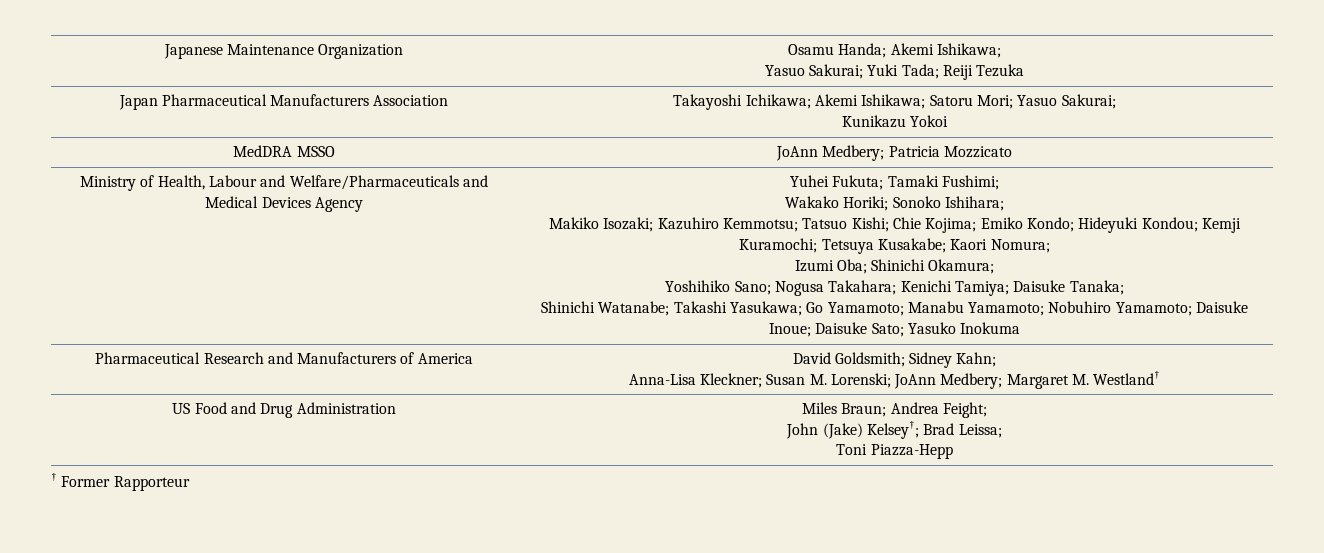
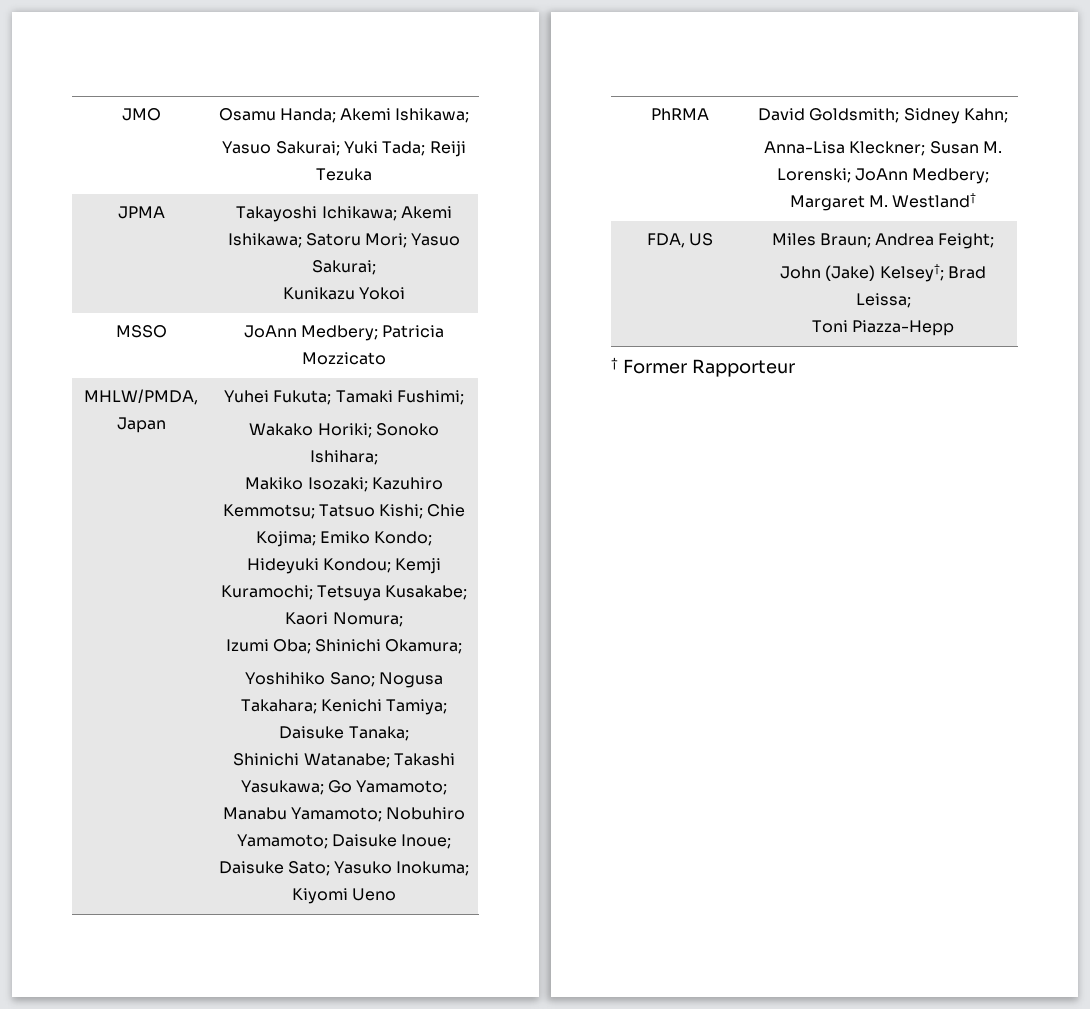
- Japanese Maintenance Organization | Osamu Handa; Akemi Ishikawa;
+ JMO | Osamu Handa; Akemi Ishikawa;
- Japan Pharmaceutical Manufacturers Association | Takayoshi Ichikawa; Akemi Ishikawa; Satoru Mori; Yasuo Sakurai;
+ JPMA | Takayoshi Ichikawa; Akemi Ishikawa; Satoru Mori; Yasuo Sakurai;
- MedDRA MSSO | JoAnn Medbery; Patricia Mozzicato
+ MSSO | JoAnn Medbery; Patricia Mozzicato
- Ministry of Health, Labour and Welfare/Pharmaceuticals and Medical Devices Agency
+ MHLW/PMDA, Japan
- Shinichi Watanabe; Takashi Yasukawa; Go Yamamoto; Manabu Yamamoto; Nobuhiro Yamamoto; Daisuke Inoue; Daisuke Sato; Yasuko Inokuma
- Pharmaceutical Research and Manufacturers of America | David Goldsmith; Sidney Kahn;
+ Shinichi Watanabe; Takashi Yasukawa; Go Yamamoto; Manabu Yamamoto; Nobuhiro Yamamoto; Daisuke Inoue; Daisuke Sato; Yasuko Inokuma; Kiyomi Ueno
+ PhRMA | David Goldsmith; Sidney Kahn;
- US Food and Drug Administration | Miles Braun; Andrea Feight;
+ FDA, US | Miles Braun; Andrea Feight;

